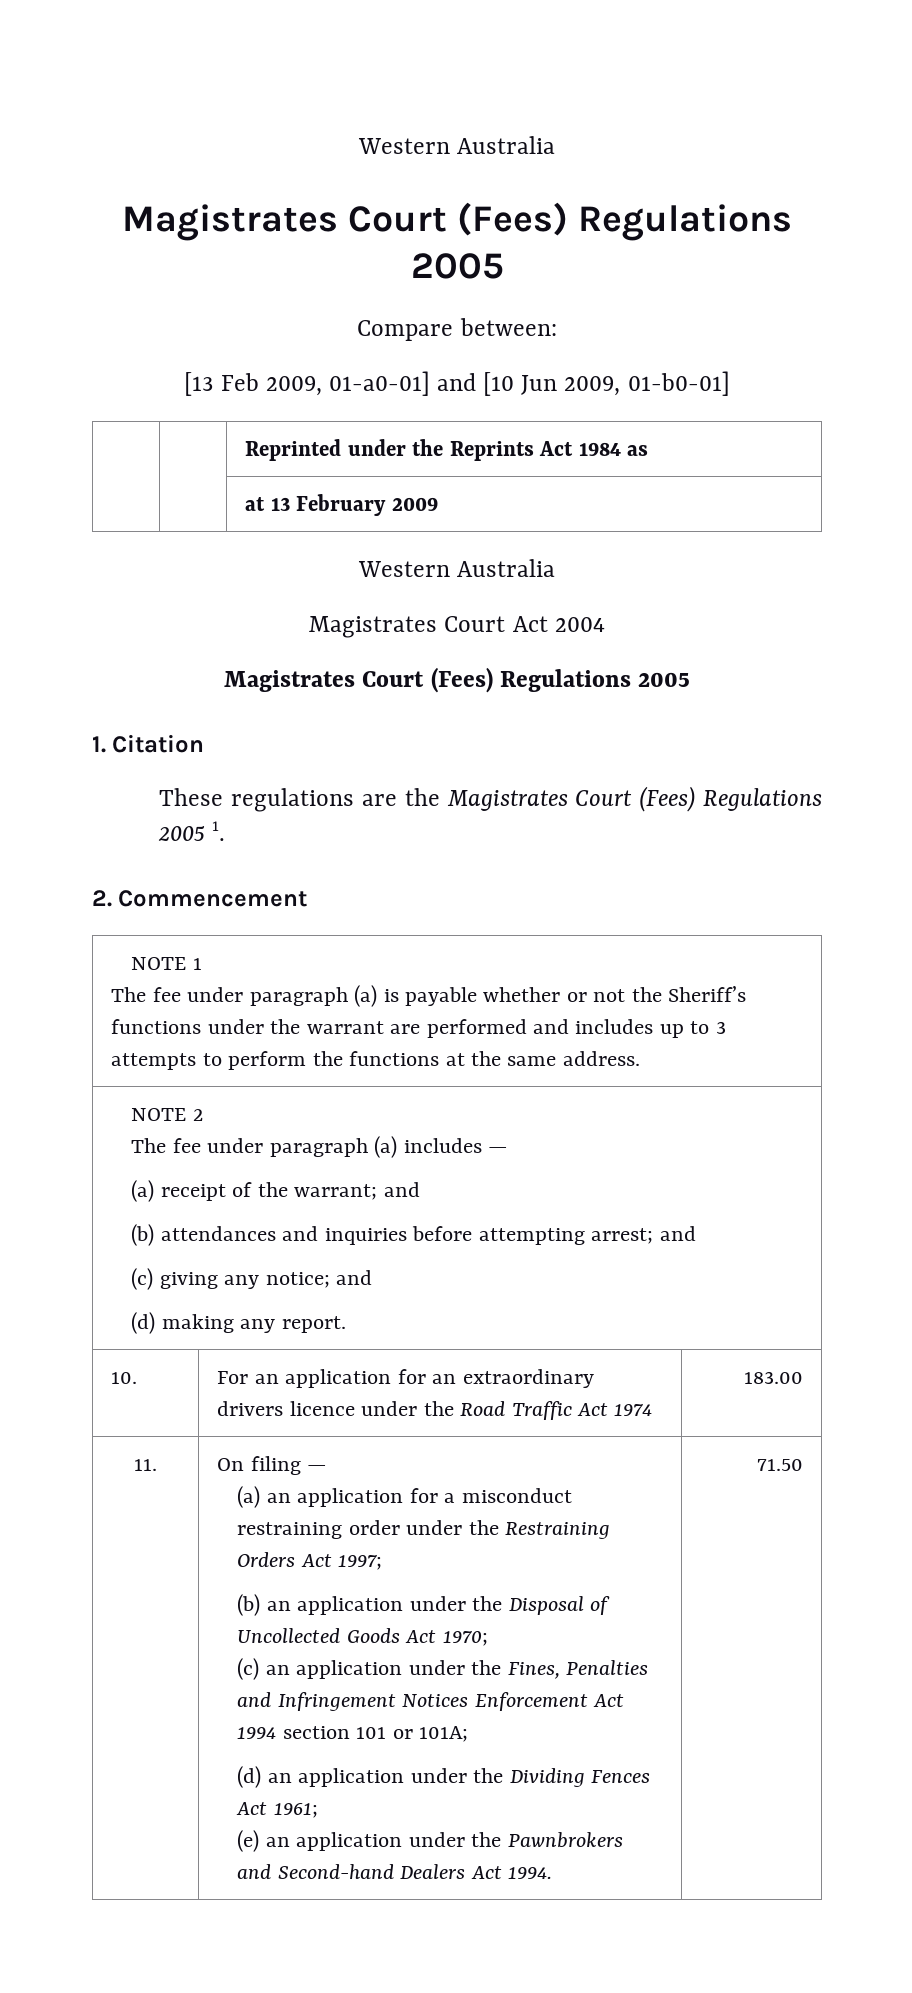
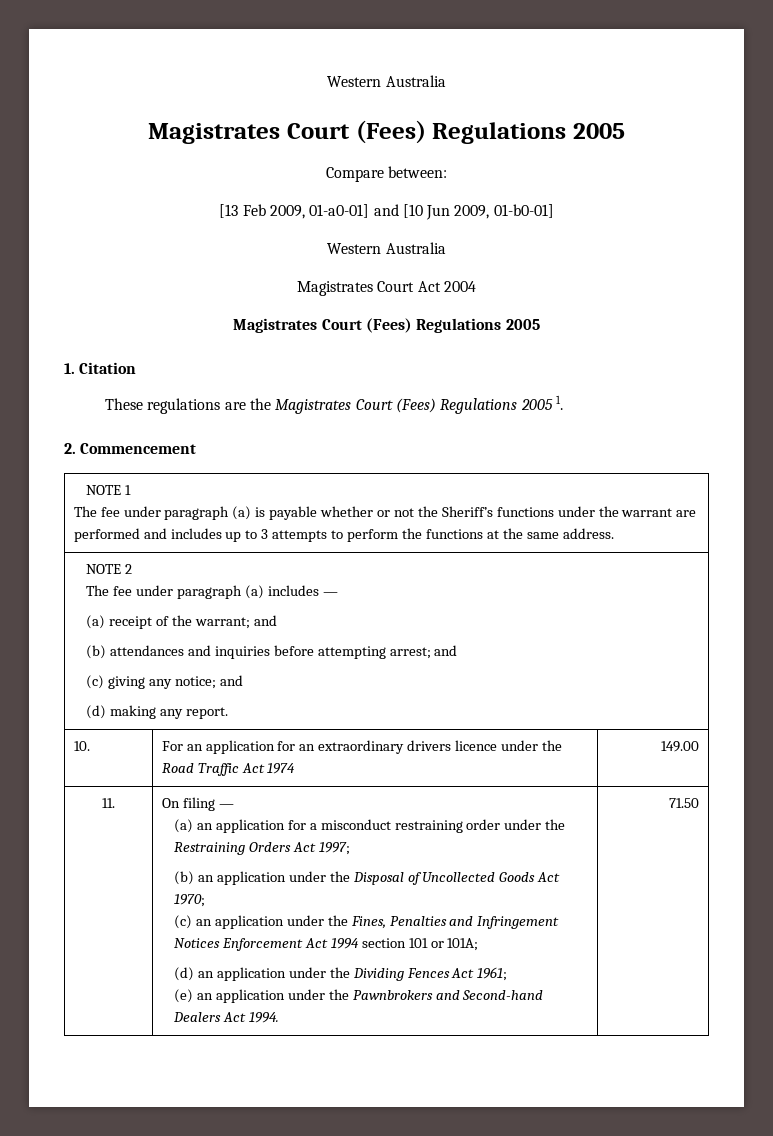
- | | Reprinted under the Reprints Act 1984 as
- | | at 13 February 2009
- 10. | For an application for an extraordinary drivers licence under the Road Traffic Act 1974 | 183.00
+ 10. | For an application for an extraordinary drivers licence under the Road Traffic Act 1974 | 149.00

